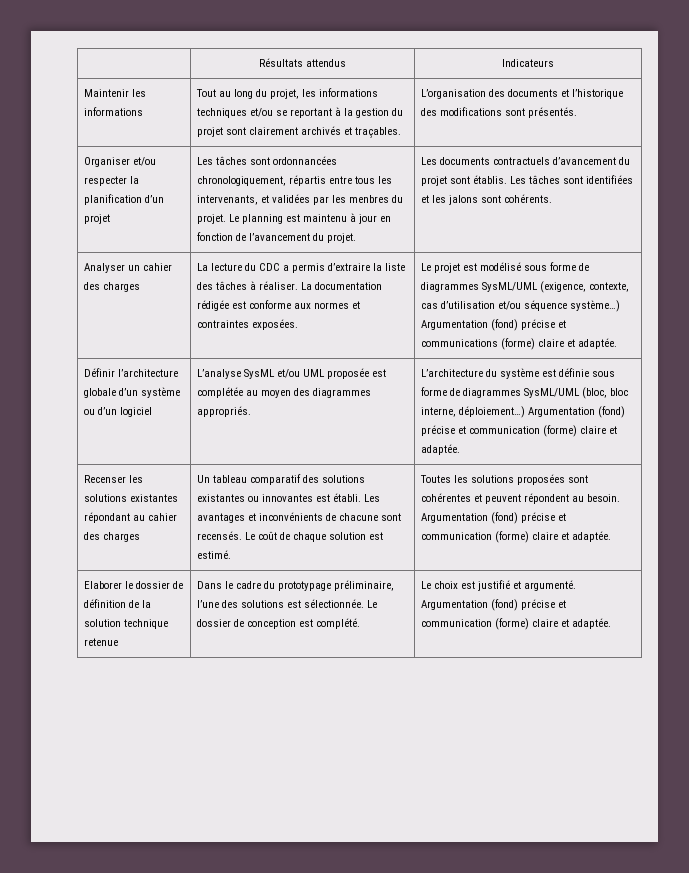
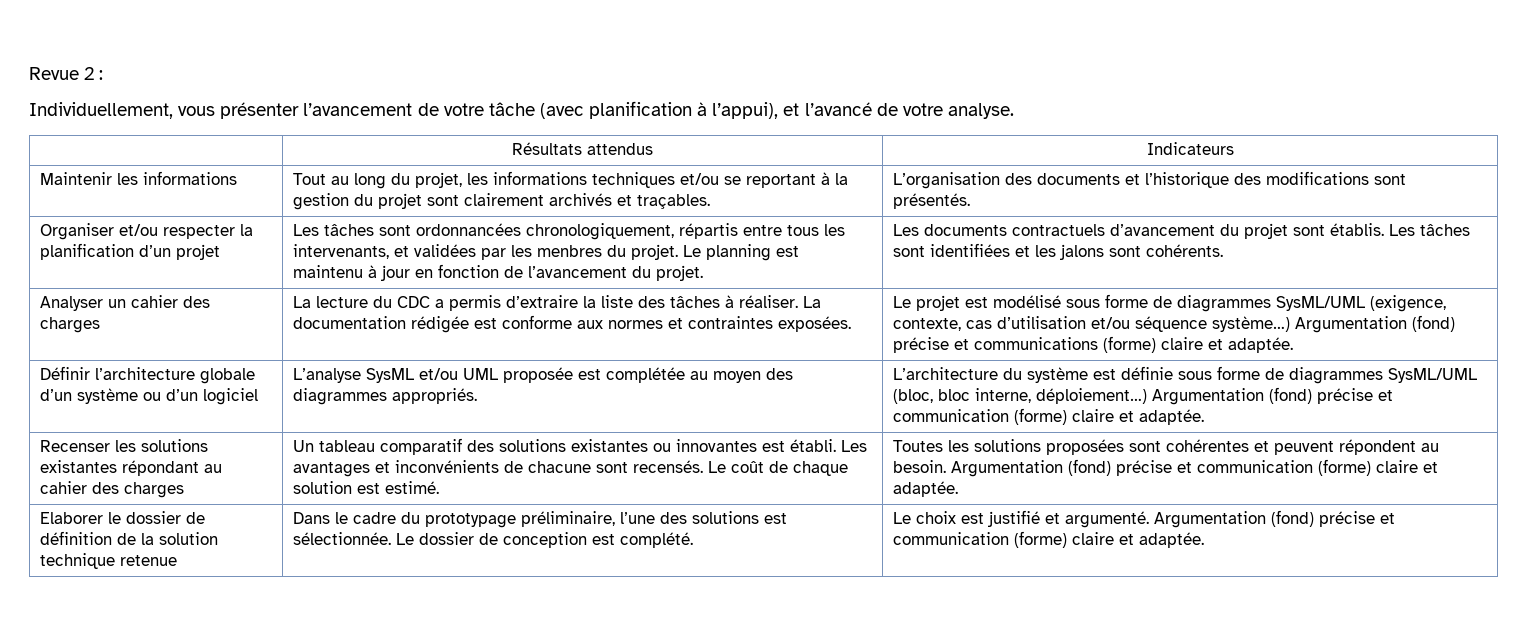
+ Revue 2 :
+ Individuellement, vous présenter l’avancement de votre tâche (avec planification à l’appui), et l’avancé de votre analyse.

